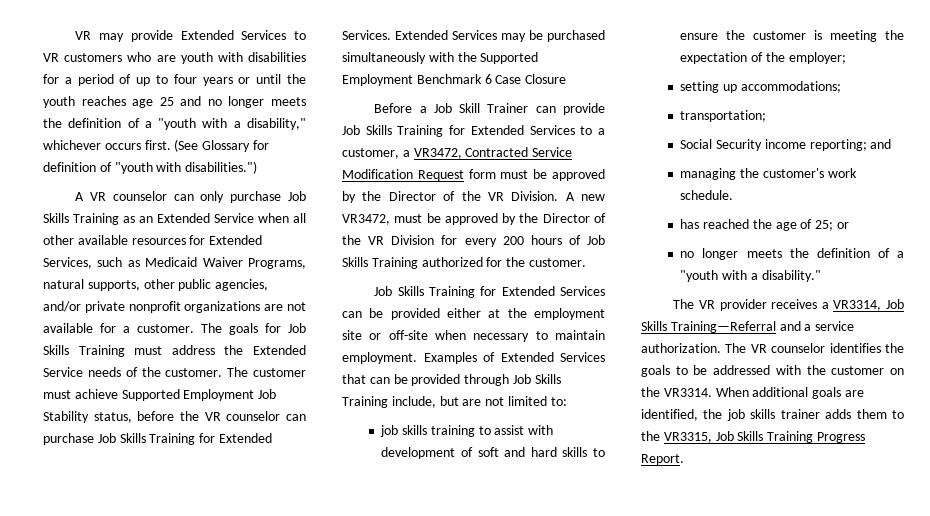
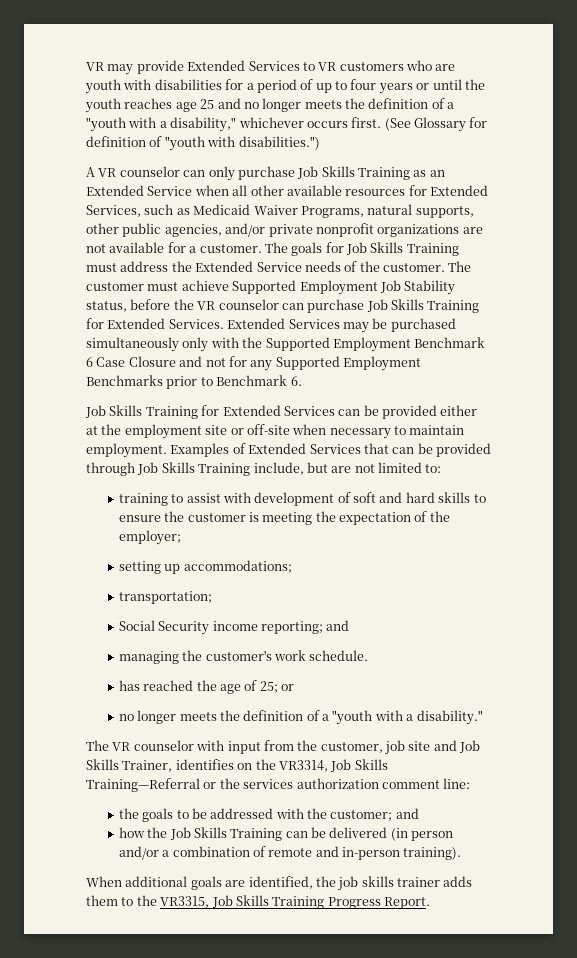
- Extended Services may be purchased simultaneously with the Supported Employment Benchmark 6 Case Closure
- Before a Job Skill Trainer can provide Job Skills Training for Extended Services to a customer, a VR3472, Contracted Service Modification Request form must be approved by the Director of the VR Division. A new VR3472, must be approved by the Director of the VR Division for every 200 hours of Job Skills Training authorized for the customer.
+ Extended Services may be purchased simultaneously only with the Supported Employment Benchmark 6 Case Closure and not for any Supported Employment Benchmarks prior to Benchmark 6.
- job skills training to assist with development of soft and hard skills to ensure the customer is meeting the expectation of the employer;
+ training to assist with development of soft and hard skills to ensure the customer is meeting the expectation of the employer;
- The VR provider receives a VR3314, Job Skills Training—Referral and a service authorization. The VR counselor identifies the goals to be addressed with the customer on the VR3314. When additional goals are identified, the job skills trainer adds them to the VR3315, Job Skills Training Progress Report.
+ The VR counselor with input from the customer, job site and Job Skills Trainer, identifies on the VR3314, Job Skills Training—Referral or the services authorization comment line:
+ the goals to be addressed with the customer; and
+ how the Job Skills Training can be delivered (in person and/or a combination of remote and in-person training).
+ When additional goals are identified, the job skills trainer adds them to the VR3315, Job Skills Training Progress Report.

